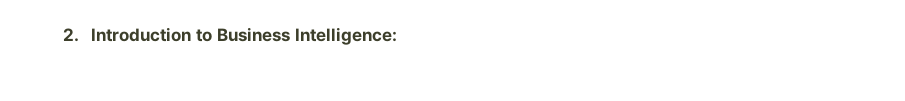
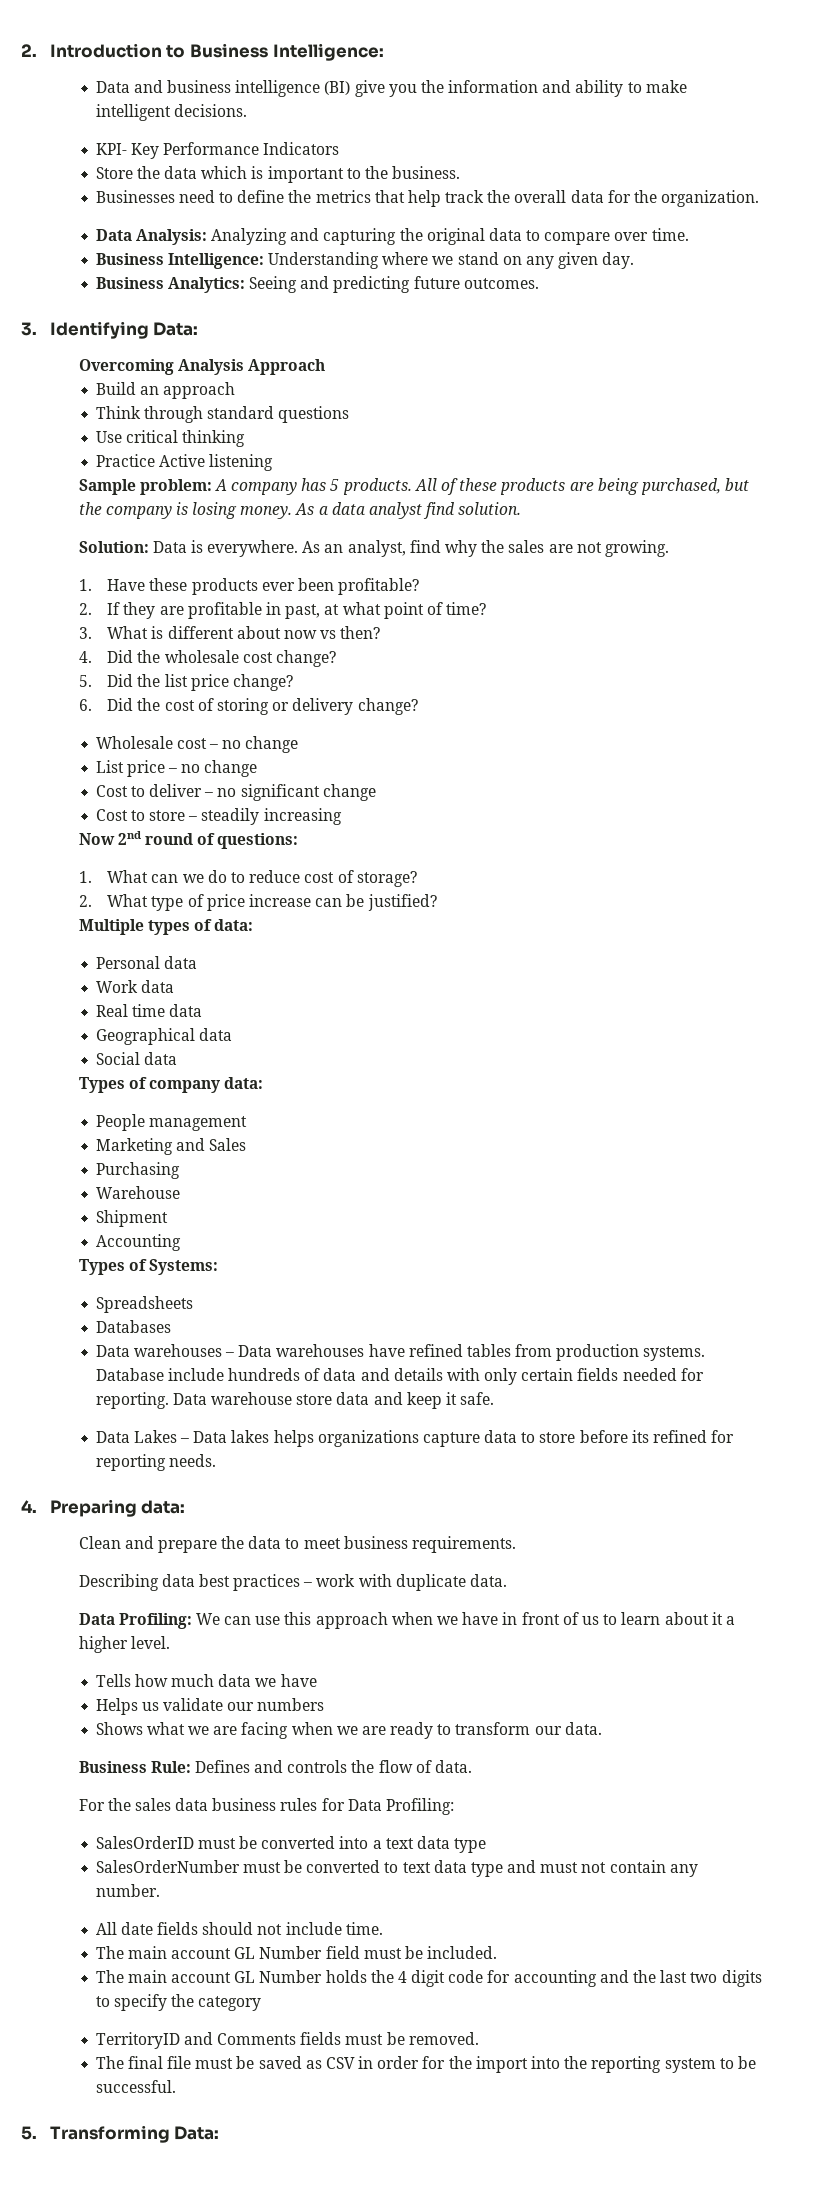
+ Data and business intelligence (BI) give you the information and ability to make intelligent decisions.
+ KPI- Key Performance Indicators
+ Store the data which is important to the business.
+ Businesses need to define the metrics that help track the overall data for the organization.
+ Data Analysis: Analyzing and capturing the original data to compare over time.
+ Business Intelligence: Understanding where we stand on any given day.
+ Business Analytics: Seeing and predicting future outcomes.
+ 3. Identifying Data:
+ Overcoming Analysis Approach
+ Build an approach
+ Think through standard questions
+ Use critical thinking
+ Practice Active listening
+ Sample problem: A company has 5 products. All of these products are being purchased, but the company is losing money. As a data analyst find solution.
+ Solution: Data is everywhere. As an analyst, find why the sales are not growing.
+ 1. Have these products ever been profitable?
+ 2. If they are profitable in past, at what point of time?
+ 3. What is different about now vs then?
+ 4. Did the wholesale cost change?
+ 5. Did the list price change?
+ 6. Did the cost of storing or delivery change?
+ Wholesale cost – no change
+ List price – no change
+ Cost to deliver – no significant change
+ Cost to store – steadily increasing
+ Now 2nd round of questions:
+ 1. What can we do to reduce cost of storage?
+ 2. What type of price increase can be justified?
+ Multiple types of data:
+ Personal data
+ Work data
+ Real time data
+ Geographical data
+ Social data
+ Types of company data:
+ People management
+ Marketing and Sales
+ Purchasing
+ Warehouse
+ Shipment
+ Accounting
+ Types of Systems:
+ Spreadsheets
+ Databases
+ Data warehouses – Data warehouses have refined tables from production systems. Database include hundreds of data and details with only certain fields needed for reporting. Data warehouse store data and keep it safe.
+ Data Lakes – Data lakes helps organizations capture data to store before its refined for reporting needs.
+ 4. Preparing data:
+ Clean and prepare the data to meet business requirements.
+ Describing data best practices – work with duplicate data.
+ Data Profiling: We can use this approach when we have in front of us to learn about it a higher level.
+ Tells how much data we have
+ Helps us validate our numbers
+ Shows what we are facing when we are ready to transform our data.
+ Business Rule: Defines and controls the flow of data.
+ For the sales data business rules for Data Profiling:
+ SalesOrderID must be converted into a text data type
+ SalesOrderNumber must be converted to text data type and must not contain any number.
+ All date fields should not include time.
+ The main account GL Number field must be included.
+ The main account GL Number holds the 4 digit code for accounting and the last two digits to specify the category
+ TerritoryID and Comments fields must be removed.
+ The final file must be saved as CSV in order for the import into the reporting system to be successful.
+ 5. Transforming Data:

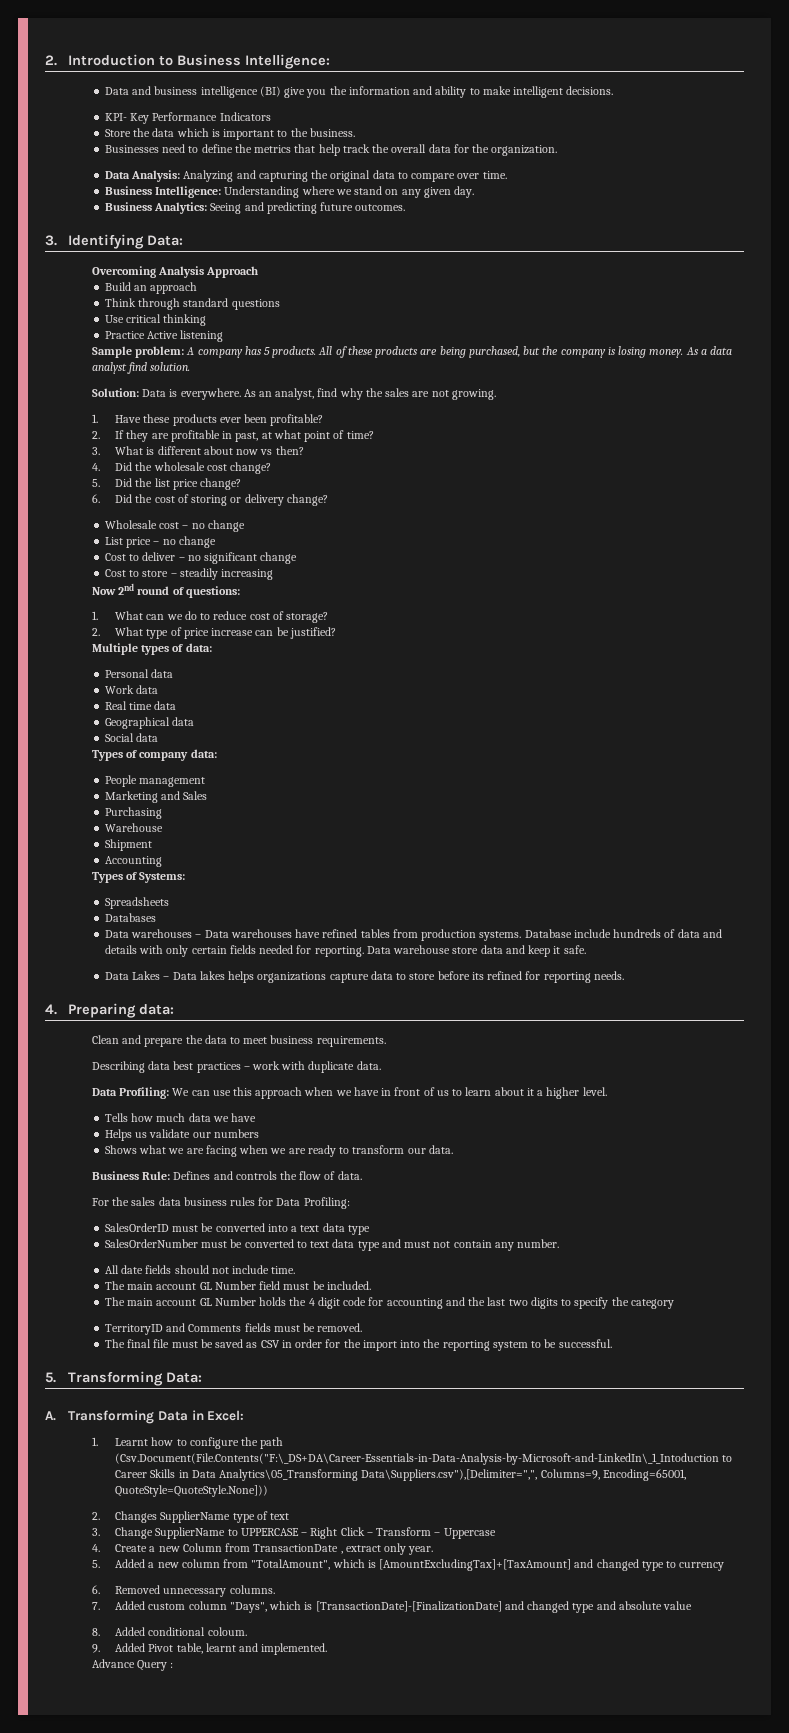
+ A. Transforming Data in Excel:
+ 1. Learnt how to configure the path (Csv.Document(File.Contents("F:\_DS+DA\Career-Essentials-in-Data-Analysis-by-Microsoft-and-LinkedIn\_1_Intoduction to Career Skills in Data Analytics\05_Transforming Data\Suppliers.csv"),[Delimiter=",", Columns=9, Encoding=65001, QuoteStyle=QuoteStyle.None]))
+ 2. Changes SupplierName type of text
+ 3. Change SupplierName to UPPERCASE – Right Click – Transform – Uppercase
+ 4. Create a new Column from TransactionDate , extract only year.
+ 5. Added a new column from "TotalAmount", which is [AmountExcludingTax]+[TaxAmount] and changed type to currency
+ 6. Removed unnecessary columns.
+ 7. Added custom column "Days", which is [TransactionDate]-[FinalizationDate] and changed type and absolute value
+ 8. Added conditional coloum.
+ 9. Added Pivot table, learnt and implemented.
+ Advance Query :

